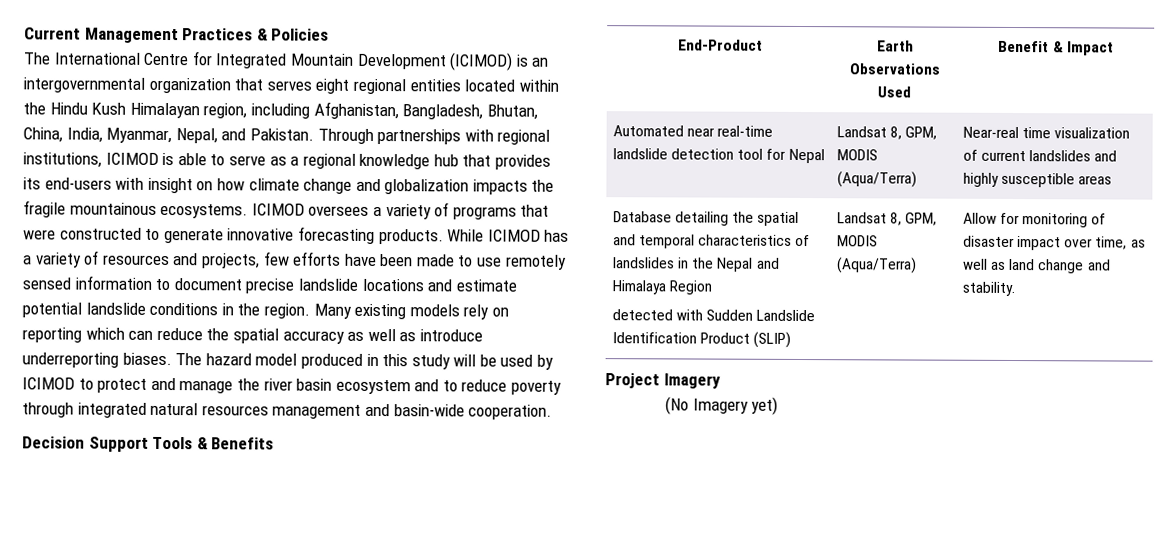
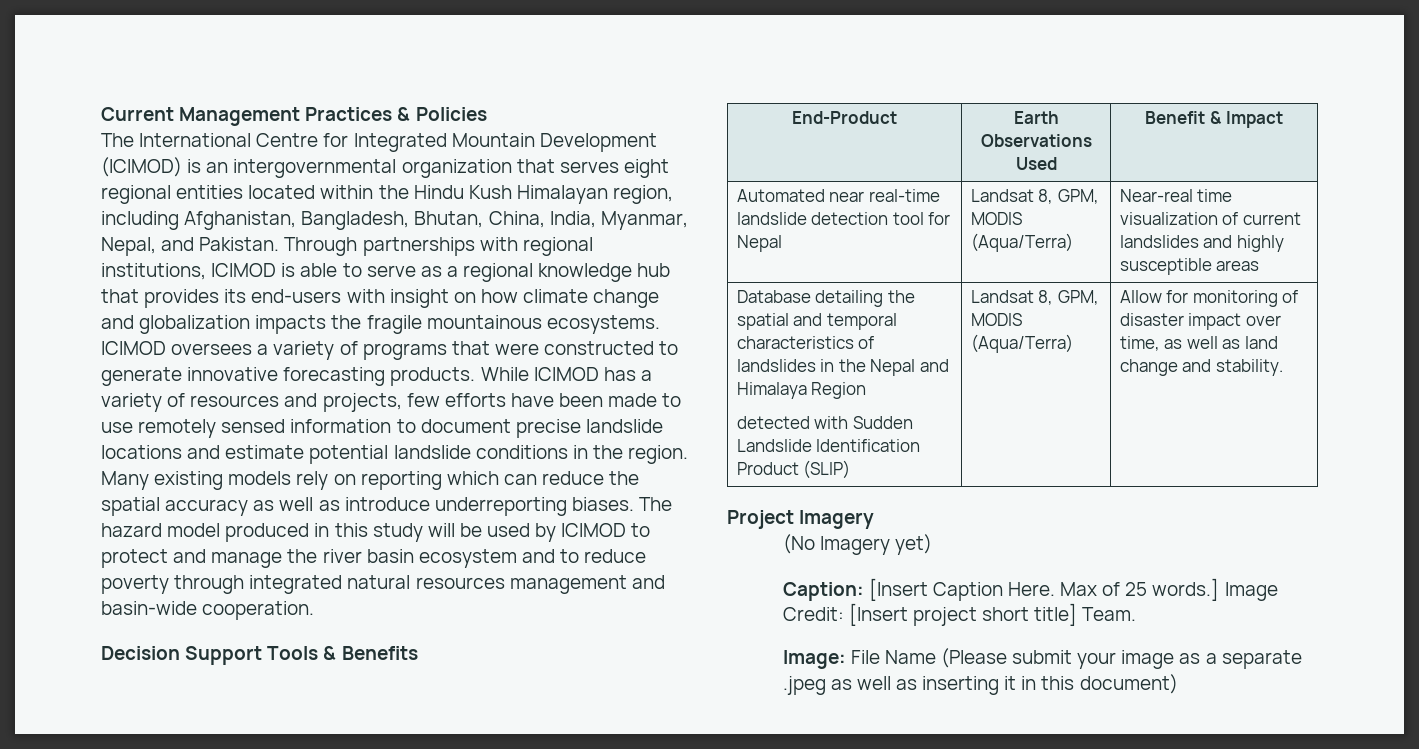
+ Caption: [Insert Caption Here. Max of 25 words.] Image Credit: [Insert project short title] Team.
+ Image: File Name (Please submit your image as a separate .jpeg as well as inserting it in this document)

